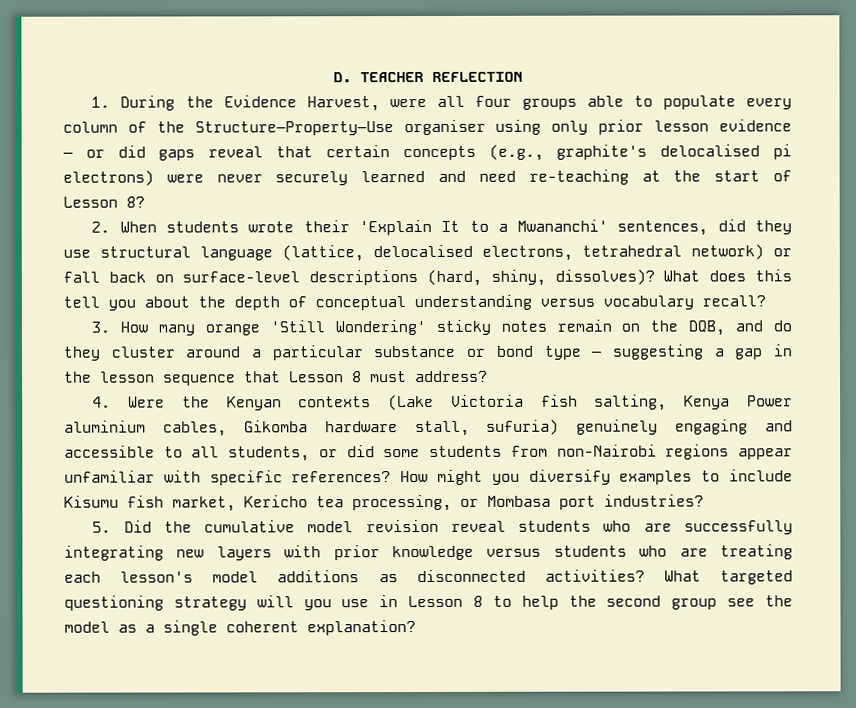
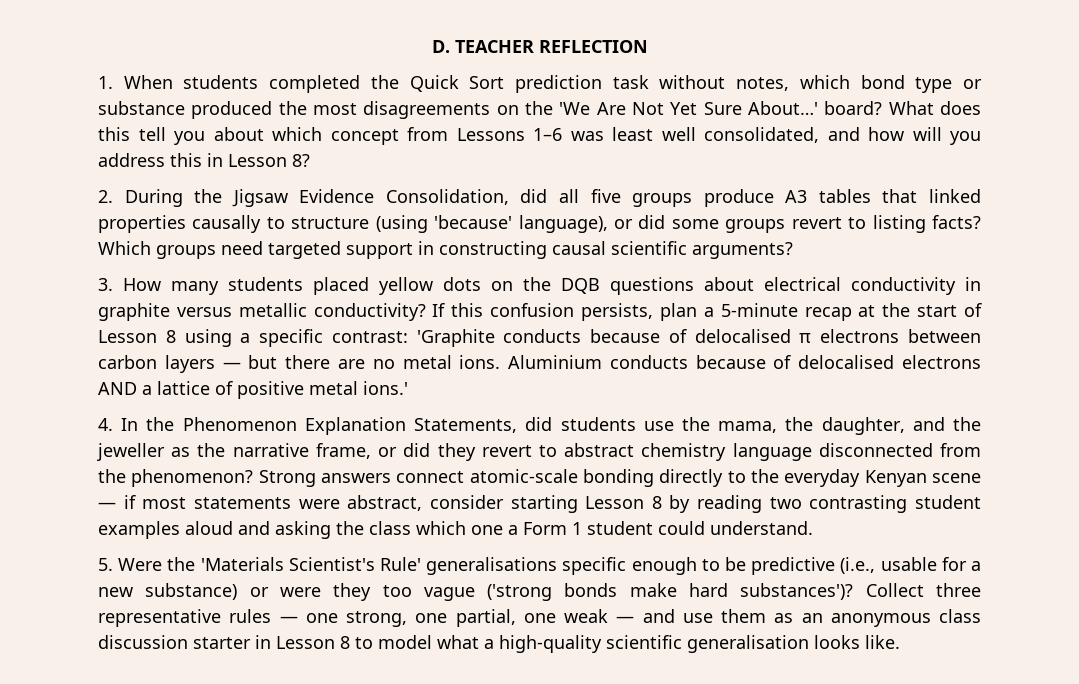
- 1. During the Evidence Harvest, were all four groups able to populate every column of the Structure–Property–Use organiser using only prior lesson evidence — or did gaps reveal that certain concepts (e.g., graphite's delocalised pi electrons) were never securely learned and need re-teaching at the start of Lesson 8?
- 2. When students wrote their 'Explain It to a Mwananchi' sentences, did they use structural language (lattice, delocalised electrons, tetrahedral network) or fall back on surface-level descriptions (hard, shiny, dissolves)?
+ 1. When students completed the Quick Sort prediction task without notes, which bond type or substance produced the most disagreements on the 'We Are Not Yet Sure About…' board?
- What does this tell you about the depth of conceptual understanding versus vocabulary recall?
- 3. How many orange 'Still Wondering' sticky notes remain on the DQB, and do they cluster around a particular substance or bond type — suggesting a gap in the lesson sequence that Lesson 8 must address?
- 4. Were the Kenyan contexts (Lake Victoria fish salting, Kenya Power aluminium cables, Gikomba hardware stall, sufuria) genuinely engaging and accessible to all students, or did some students from non-Nairobi regions appear unfamiliar with specific references? How might you diversify examples to include Kisumu fish market, Kericho tea processing, or Mombasa port industries?
- 5. Did the cumulative model revision reveal students who are successfully integrating new layers with prior knowledge versus students who are treating each lesson's model additions as disconnected activities? What targeted questioning strategy will you use in Lesson 8 to help the second group see the model as a single coherent explanation?
+ What does this tell you about which concept from Lessons 1–6 was least well consolidated, and how will you address this in Lesson 8?
+ 2. During the Jigsaw Evidence Consolidation, did all five groups produce A3 tables that linked properties causally to structure (using 'because' language), or did some groups revert to listing facts? Which groups need targeted support in constructing causal scientific arguments?
+ 3. How many students placed yellow dots on the DQB questions about electrical conductivity in graphite versus metallic conductivity? If this confusion persists, plan a 5-minute recap at the start of Lesson 8 using a specific contrast: 'Graphite conducts because of delocalised π electrons between carbon layers — but there are no metal ions. Aluminium conducts because of delocalised electrons AND a lattice of positive metal ions.'
+ 4. In the Phenomenon Explanation Statements, did students use the mama, the daughter, and the jeweller as the narrative frame, or did they revert to abstract chemistry language disconnected from the phenomenon? Strong answers connect atomic-scale bonding directly to the everyday Kenyan scene — if most statements were abstract, consider starting Lesson 8 by reading two contrasting student examples aloud and asking the class which one a Form 1 student could understand.
+ 5. Were the 'Materials Scientist's Rule' generalisations specific enough to be predictive (i.e., usable for a new substance) or were they too vague ('strong bonds make hard substances')? Collect three representative rules — one strong, one partial, one weak — and use them as an anonymous class discussion starter in Lesson 8 to model what a high-quality scientific generalisation looks like.

